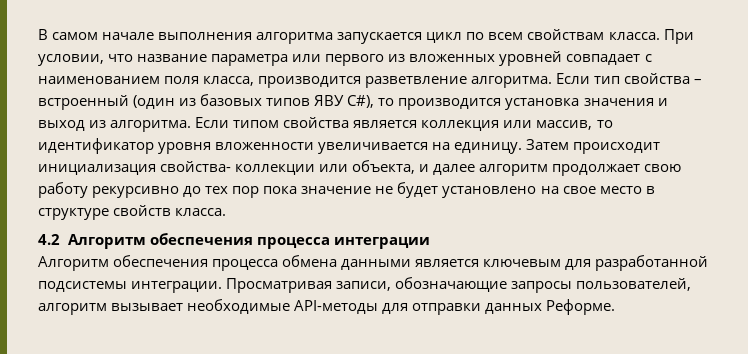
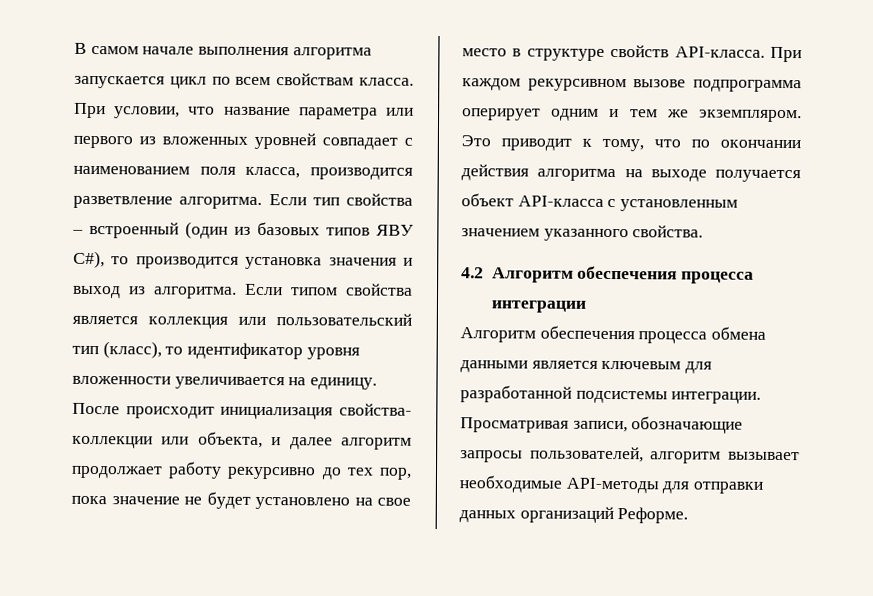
- Если типом свойства является коллекция или массив, то идентификатор уровня вложенности увеличивается на единицу.
+ Если типом свойства является коллекция или пользовательский тип (класс), то идентификатор уровня вложенности увеличивается на единицу.
- Затем происходит инициализация свойства- коллекции или объекта, и далее алгоритм продолжает свою работу рекурсивно до тех пор пока значение не будет установлено на свое место в структуре свойств класса.
+ После происходит инициализация свойства- коллекции или объекта, и далее алгоритм продолжает работу рекурсивно до тех пор, пока значение не будет установлено на свое место в структуре свойств API-класса. При каждом рекурсивном вызове подпрограмма оперирует одним и тем же экземпляром. Это приводит к тому, что по окончании действия алгоритма на выходе получается объект API-класса с установленным значением указанного свойства.
- Просматривая записи, обозначающие запросы пользователей, алгоритм вызывает необходимые API-методы для отправки данных Реформе.
+ Просматривая записи, обозначающие запросы пользователей, алгоритм вызывает необходимые API-методы для отправки данных организаций Реформе.

